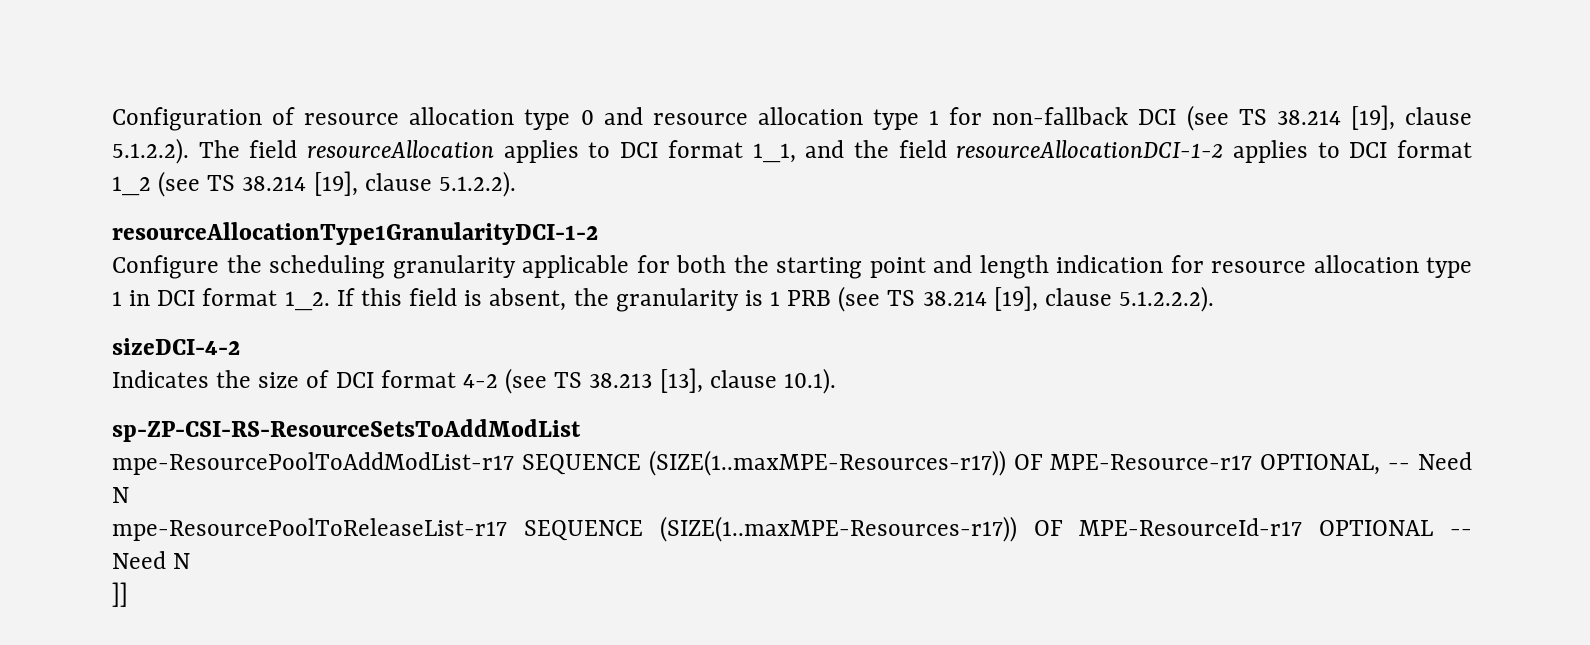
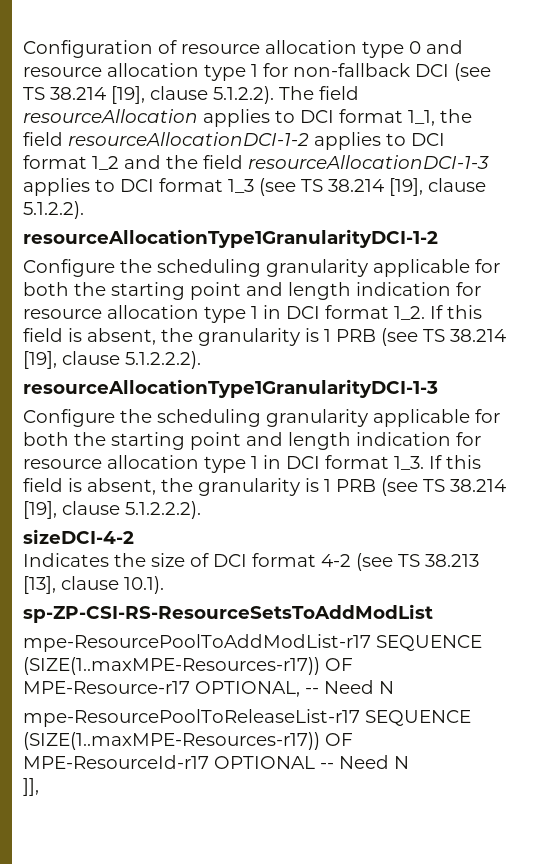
- Configuration of resource allocation type 0 and resource allocation type 1 for non-fallback DCI (see TS 38.214 [19], clause 5.1.2.2). The field resourceAllocation applies to DCI format 1_1, and the field resourceAllocationDCI-1-2 applies to DCI format 1_2 (see TS 38.214 [19], clause 5.1.2.2).
+ Configuration of resource allocation type 0 and resource allocation type 1 for non-fallback DCI (see TS 38.214 [19], clause 5.1.2.2). The field resourceAllocation applies to DCI format 1_1, the field resourceAllocationDCI-1-2 applies to DCI format 1_2 and the field resourceAllocationDCI-1-3 applies to DCI format 1_3 (see TS 38.214 [19], clause 5.1.2.2).
+ resourceAllocationType1GranularityDCI-1-3
+ Configure the scheduling granularity applicable for both the starting point and length indication for resource allocation type 1 in DCI format 1_3. If this field is absent, the granularity is 1 PRB (see TS 38.214 [19], clause 5.1.2.2.2).
- ]]
+ ]],

